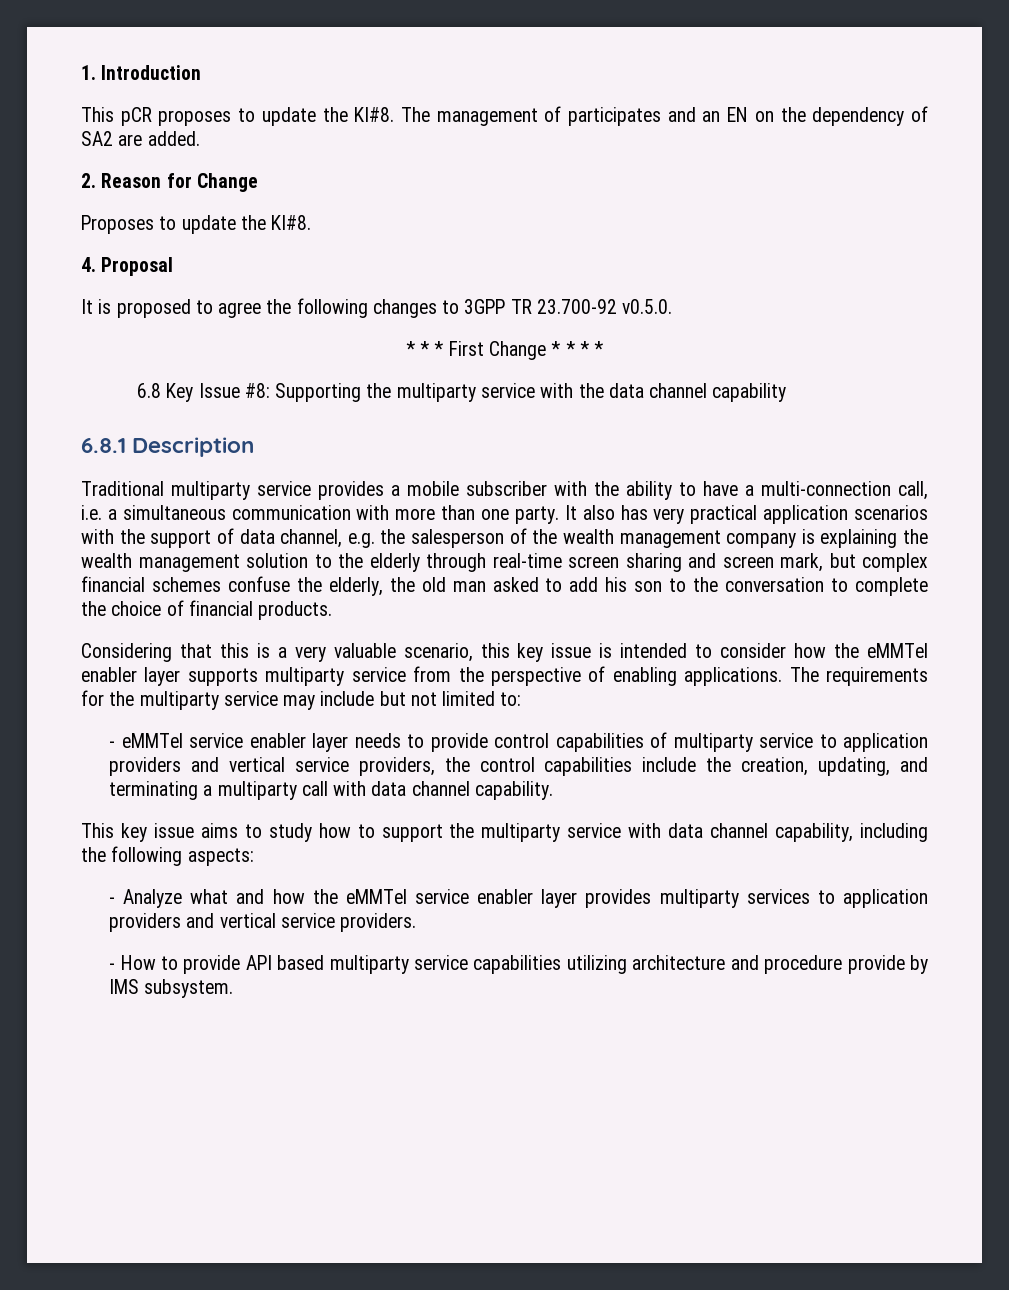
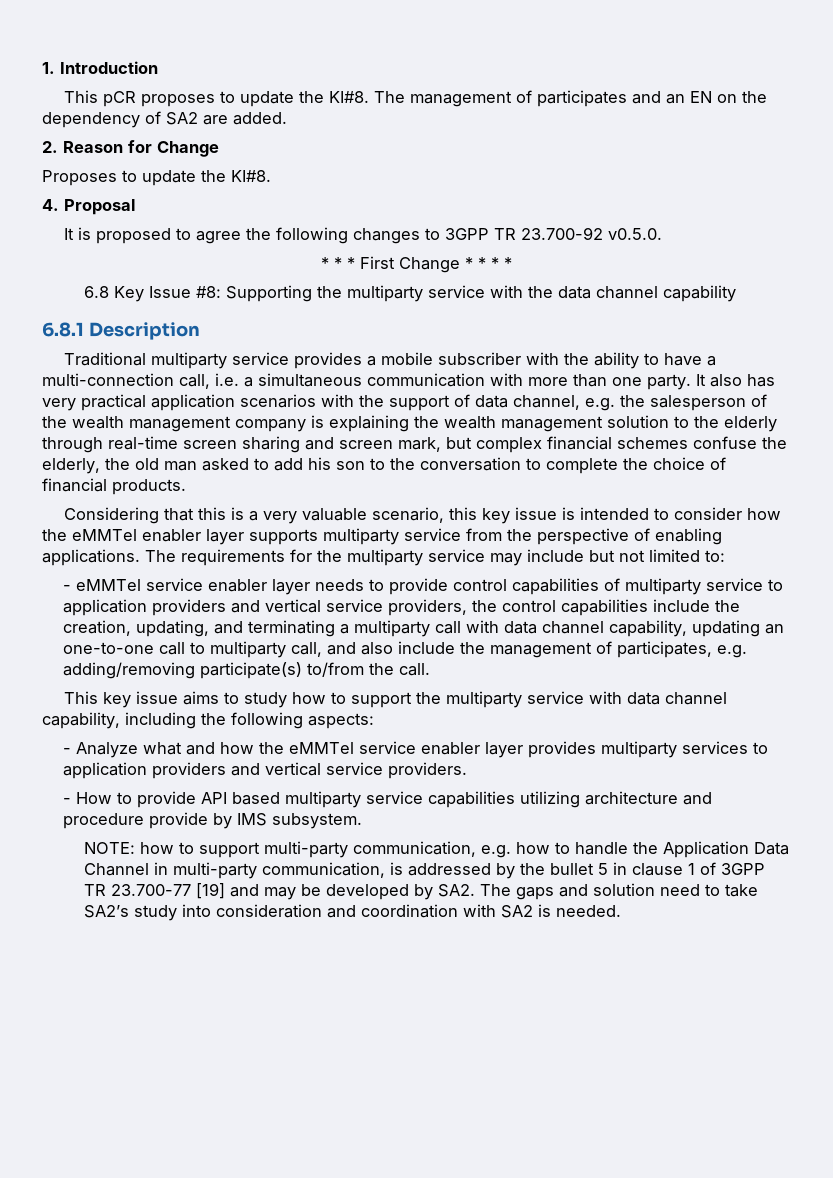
- - eMMTel service enabler layer needs to provide control capabilities of multiparty service to application providers and vertical service providers, the control capabilities include the creation, updating, and terminating a multiparty call with data channel capability.
+ - eMMTel service enabler layer needs to provide control capabilities of multiparty service to application providers and vertical service providers, the control capabilities include the creation, updating, and terminating a multiparty call with data channel capability, updating an one-to-one call to multiparty call, and also include the management of participates, e.g. adding/removing participate(s) to/from the call.
+ NOTE: how to support multi-party communication, e.g. how to handle the Application Data Channel in multi-party communication, is addressed by the bullet 5 in clause 1 of 3GPP TR 23.700-77 [19] and may be developed by SA2. The gaps and solution need to take SA2’s study into consideration and coordination with SA2 is needed.

